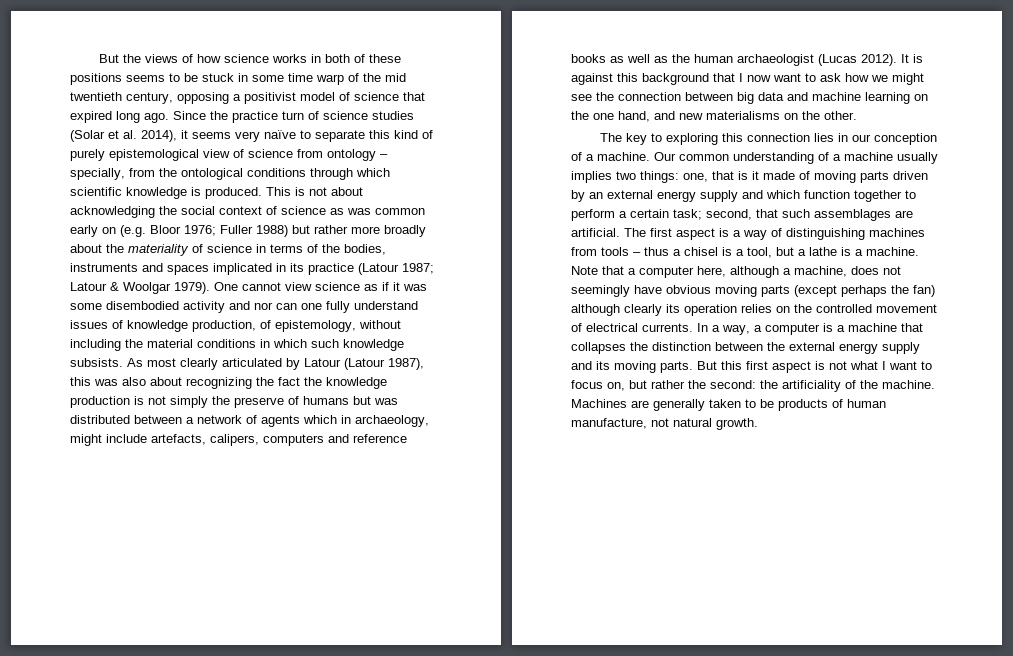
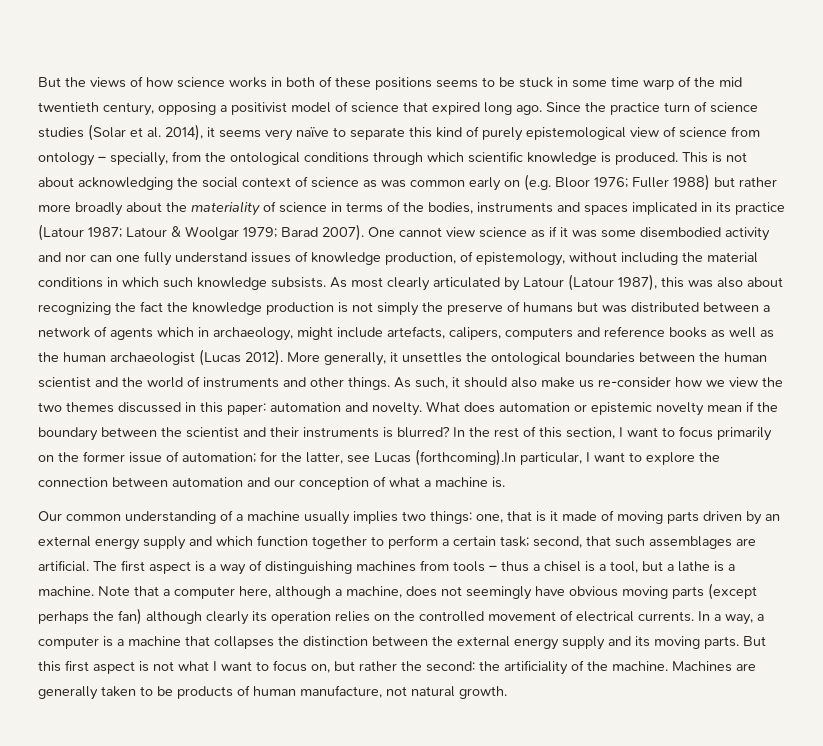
- This is not about acknowledging the social context of science as was common early on (e.g. Bloor 1976; Fuller 1988) but rather more broadly about the materiality of science in terms of the bodies, instruments and spaces implicated in its practice (Latour 1987; Latour & Woolgar 1979).
+ This is not about acknowledging the social context of science as was common early on (e.g. Bloor 1976; Fuller 1988) but rather more broadly about the materiality of science in terms of the bodies, instruments and spaces implicated in its practice (Latour 1987; Latour & Woolgar 1979; Barad 2007).
- It is against this background that I now want to ask how we might see the connection between big data and machine learning on the one hand, and new materialisms on the other.
- The key to exploring this connection lies in our conception of a machine. Our common understanding of a machine usually implies two things: one, that is it made of moving parts driven by an external energy supply and which function together to perform a certain task; second, that such assemblages are artificial.
+ More generally, it unsettles the ontological boundaries between the human scientist and the world of instruments and other things. As such, it should also make us re-consider how we view the two themes discussed in this paper: automation and novelty. What does automation or epistemic novelty mean if the boundary between the scientist and their instruments is blurred? In the rest of this section, I want to focus primarily on the former issue of automation; for the latter, see Lucas (forthcoming).In particular, I want to explore the connection between automation and our conception of what a machine is.
+ Our common understanding of a machine usually implies two things: one, that is it made of moving parts driven by an external energy supply and which function together to perform a certain task; second, that such assemblages are artificial.

